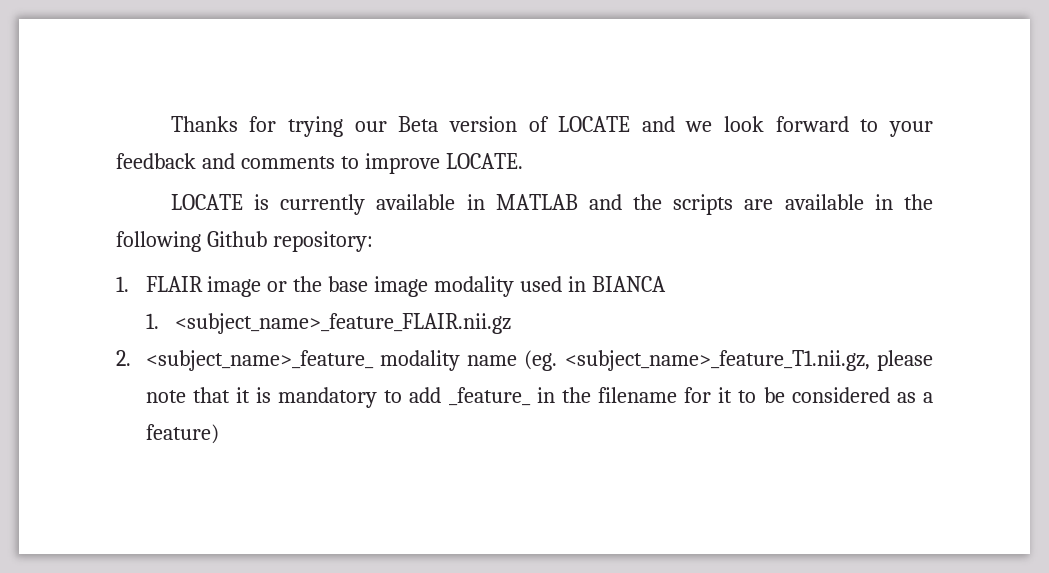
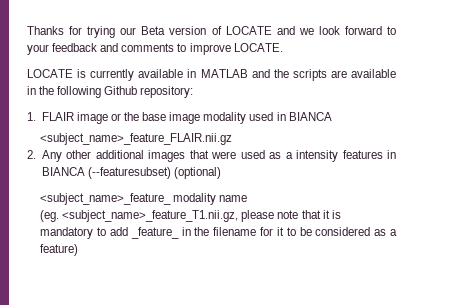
- 1. <subject_name>_feature_FLAIR.nii.gz
+ <subject_name>_feature_FLAIR.nii.gz
- 2. <subject_name>_feature_ modality name (eg. <subject_name>_feature_T1.nii.gz, please note that it is mandatory to add _feature_ in the filename for it to be considered as a feature)
+ 2. Any other additional images that were used as a intensity features in BIANCA (--featuresubset) (optional)
+ <subject_name>_feature_ modality name
+ (eg. <subject_name>_feature_T1.nii.gz, please note that it is mandatory to add _feature_ in the filename for it to be considered as a feature)

